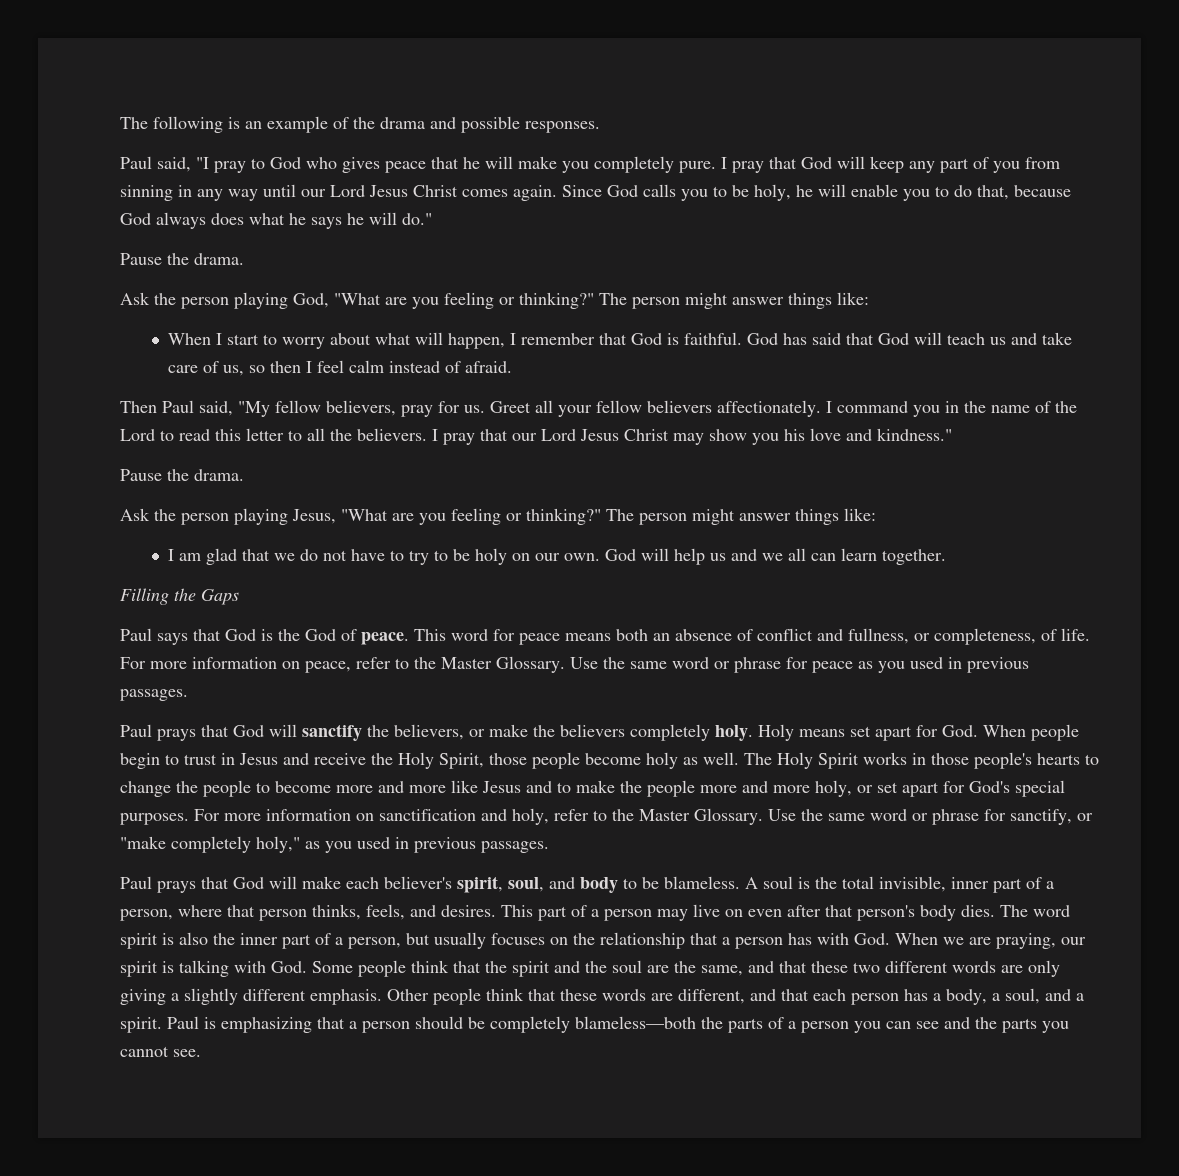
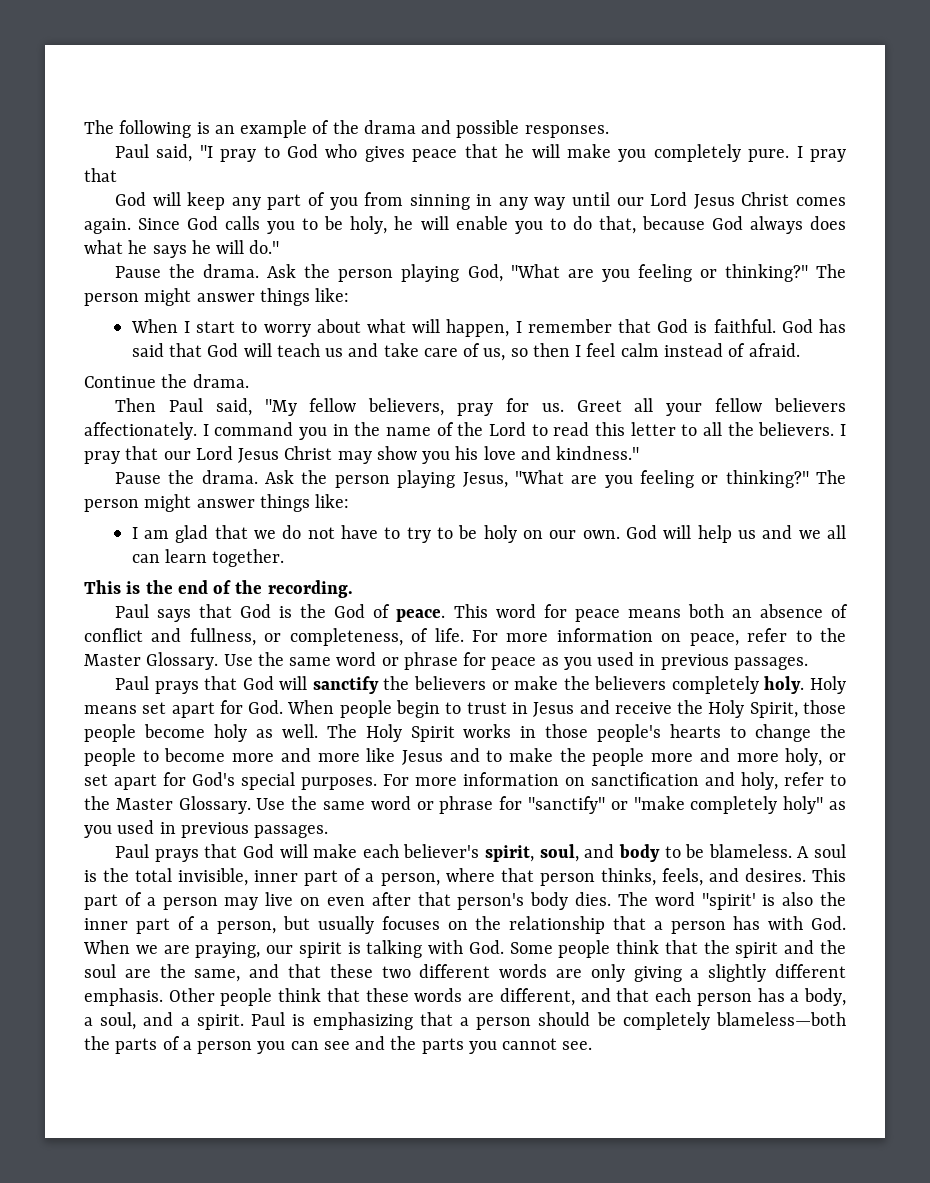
- Paul said, "I pray to God who gives peace that he will make you completely pure. I pray that God will keep any part of you from sinning in any way until our Lord Jesus Christ comes again.
+ Paul said, "I pray to God who gives peace that he will make you completely pure. I pray that
+ God will keep any part of you from sinning in any way until our Lord Jesus Christ comes again.
  Since God calls you to be holy, he will enable you to do that, because God always does what he says he will do."
- Pause the drama.
- Ask the person playing God, "What are you feeling or thinking?"
+ Pause the drama. Ask the person playing God, "What are you feeling or thinking?"
+ Continue the drama.
  I pray that our Lord Jesus Christ may show you his love and kindness."
- Pause the drama.
- Ask the person playing Jesus, "What are you feeling or thinking?"
+ Pause the drama. Ask the person playing Jesus, "What are you feeling or thinking?"
- Filling the Gaps
+ This is the end of the recording.
- Paul prays that God will sanctify the believers, or make the believers completely holy.
+ Paul prays that God will sanctify the believers or make the believers completely holy.
- Use the same word or phrase for sanctify, or "make completely holy," as you used in previous passages.
+ Use the same word or phrase for "sanctify" or "make completely holy" as you used in previous passages.
- The word spirit is also the inner part of a person, but usually focuses on the relationship that a person has with God. When we are praying, our spirit is talking with God. Some people think that the spirit and the soul are the same, and that these two different words are only giving a slightly different emphasis.
+ The word "spirit' is also the inner part of a person, but usually focuses on the relationship that a person has with God. When we are praying, our spirit is talking with God. Some people think that the spirit and the soul are the same, and that these two different words are only giving a slightly different emphasis.

